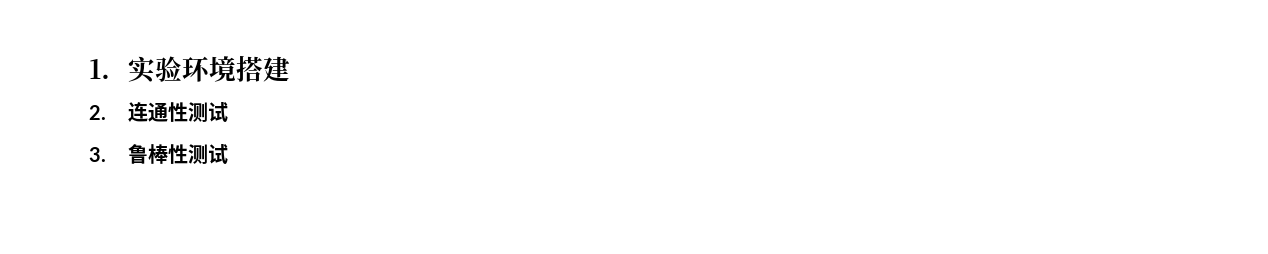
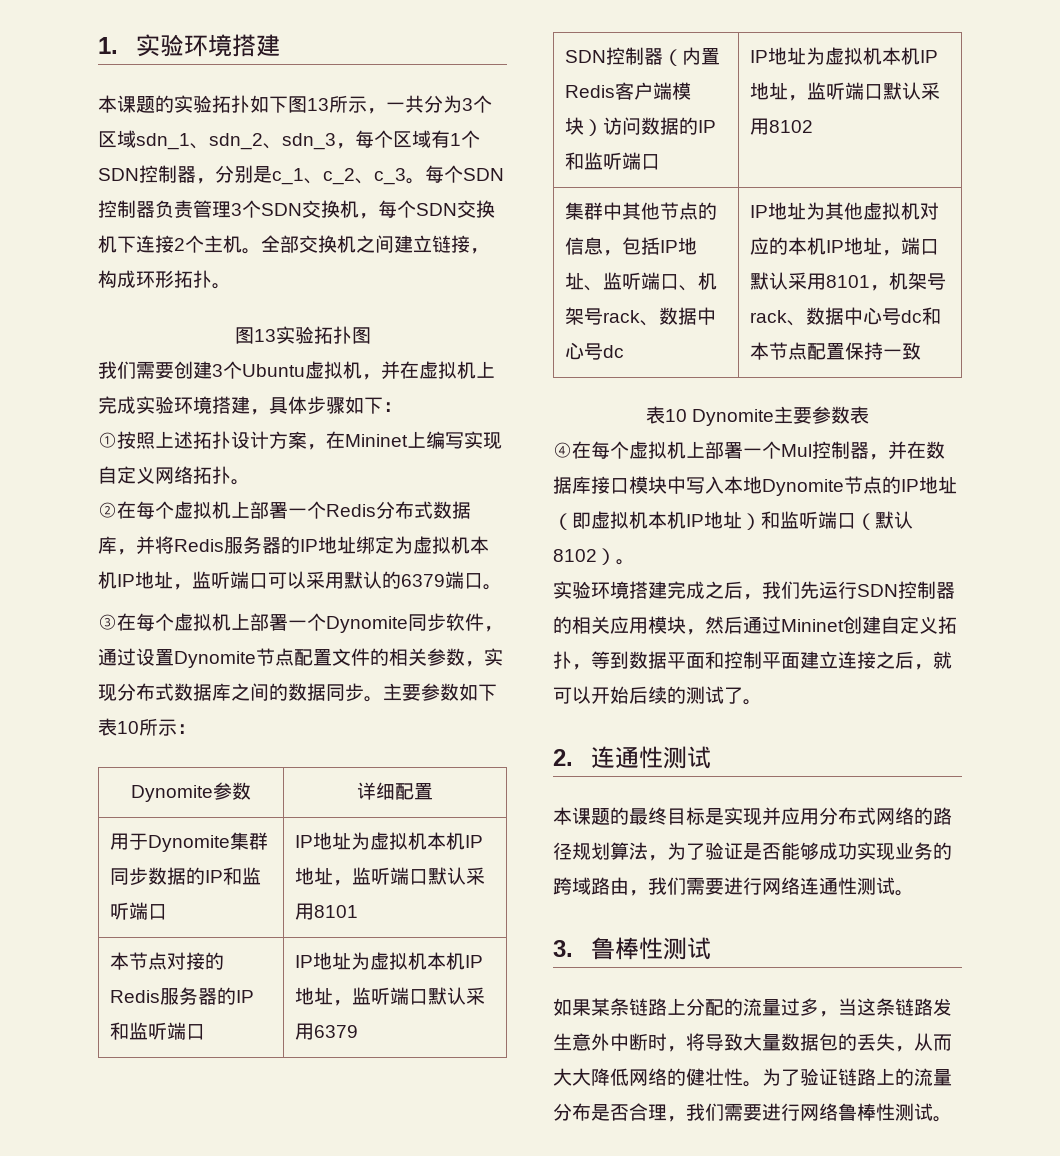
+ 本课题的实验拓扑如下图13所示，一共分为3个区域sdn_1、sdn_2、sdn_3，每个区域有1个SDN控制器，分别是c_1、c_2、c_3。每个SDN控制器负责管理3个SDN交换机，每个SDN交换机下连接2个主机。全部交换机之间建立链接，构成环形拓扑。
+ 图13实验拓扑图
+ 我们需要创建3个Ubuntu虚拟机，并在虚拟机上完成实验环境搭建，具体步骤如下：
+ ①按照上述拓扑设计方案，在Mininet上编写实现自定义网络拓扑。
+ ②在每个虚拟机上部署一个Redis分布式数据库，并将Redis服务器的IP地址绑定为虚拟机本机IP地址，监听端口可以采用默认的6379端口。
+ ③在每个虚拟机上部署一个Dynomite同步软件，通过设置Dynomite节点配置文件的相关参数，实现分布式数据库之间的数据同步。主要参数如下表10所示：
+ Dynomite参数 | 详细配置
+ 用于Dynomite集群同步数据的IP和监听端口 | IP地址为虚拟机本机IP地址，监听端口默认采用8101
+ 本节点对接的Redis服务器的IP和监听端口 | IP地址为虚拟机本机IP地址，监听端口默认采用6379
+ SDN控制器（内置Redis客户端模块）访问数据的IP和监听端口 | IP地址为虚拟机本机IP地址，监听端口默认采用8102
+ 集群中其他节点的信息，包括IP地址、监听端口、机架号rack、数据中心号dc | IP地址为其他虚拟机对应的本机IP地址，端口默认采用8101，机架号rack、数据中心号dc和本节点配置保持一致
+ 表10 Dynomite主要参数表
+ ④在每个虚拟机上部署一个Mul控制器，并在数据库接口模块中写入本地Dynomite节点的IP地址（即虚拟机本机IP地址）和监听端口（默认8102）。
+ 实验环境搭建完成之后，我们先运行SDN控制器的相关应用模块，然后通过Mininet创建自定义拓扑，等到数据平面和控制平面建立连接之后，就可以开始后续的测试了。
  2.连通性测试
+ 本课题的最终目标是实现并应用分布式网络的路径规划算法，为了验证是否能够成功实现业务的跨域路由，我们需要进行网络连通性测试。
  3.鲁棒性测试
+ 如果某条链路上分配的流量过多，当这条链路发生意外中断时，将导致大量数据包的丢失，从而大大降低网络的健壮性。为了验证链路上的流量分布是否合理，我们需要进行网络鲁棒性测试。

